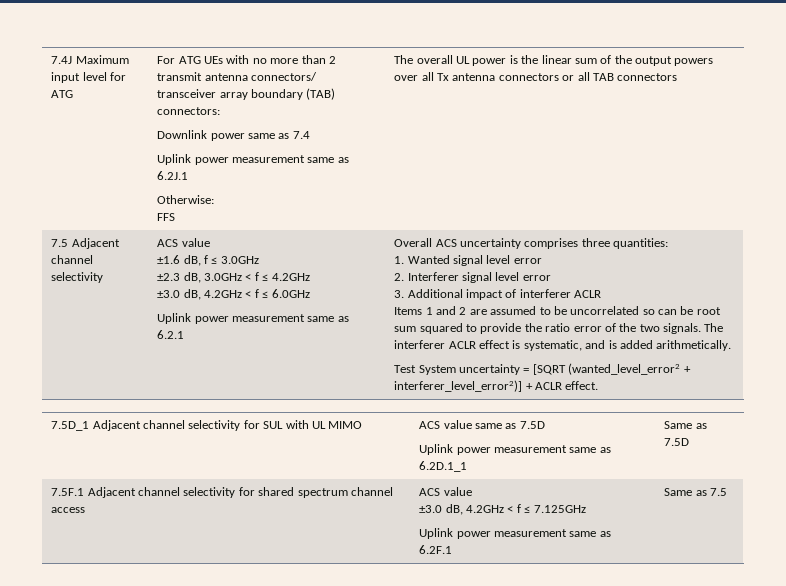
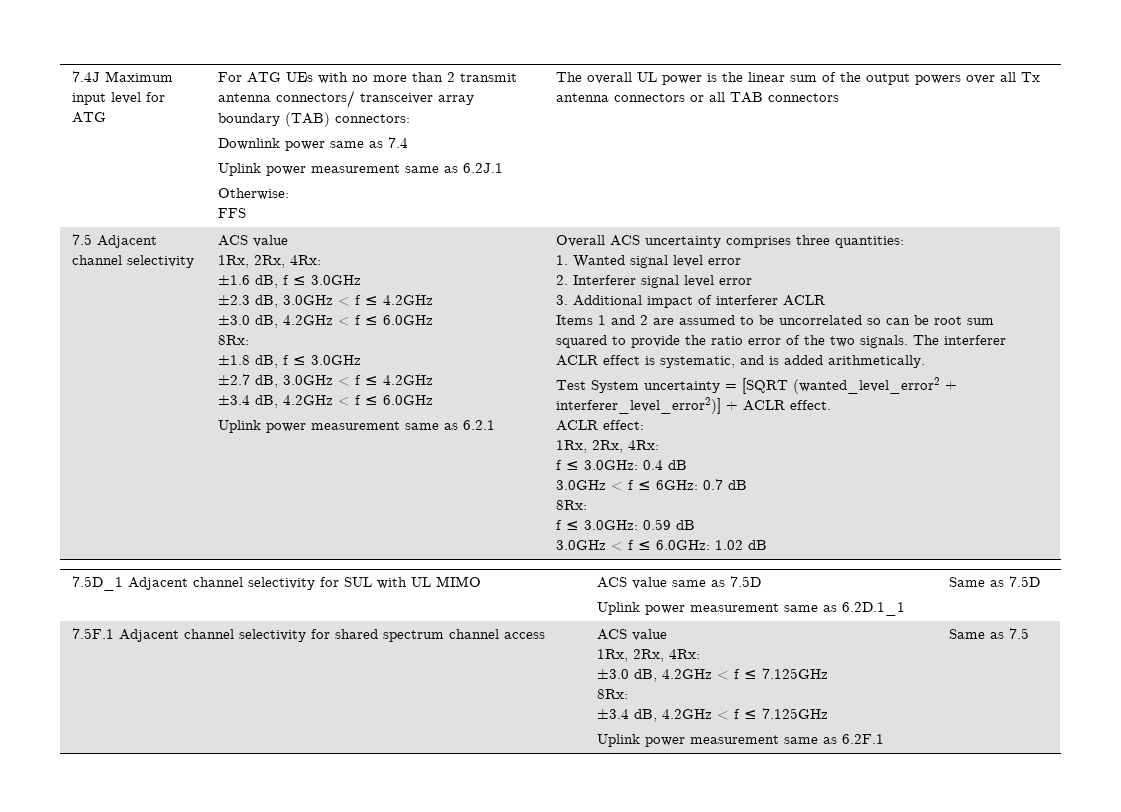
  7.5 Adjacent channel selectivity | ACS value
+ 1Rx, 2Rx, 4Rx:
  ±3.0 dB, 4.2GHz < f ≤ 6.0GHz
+ 8Rx:
+ ±1.8 dB, f ≤ 3.0GHz
+ ±2.7 dB, 3.0GHz < f ≤ 4.2GHz
+ ±3.4 dB, 4.2GHz < f ≤ 6.0GHz
+ ACLR effect:
+ 1Rx, 2Rx, 4Rx:
+ f ≤ 3.0GHz: 0.4 dB
+ 3.0GHz < f ≤ 6GHz: 0.7 dB
+ 8Rx:
+ f ≤ 3.0GHz: 0.59 dB
+ 3.0GHz < f ≤ 6.0GHz: 1.02 dB
  7.5F.1 Adjacent channel selectivity for shared spectrum channel access | ACS value
+ 1Rx, 2Rx, 4Rx:
  ±3.0 dB, 4.2GHz < f ≤ 7.125GHz
+ 8Rx:
+ ±3.4 dB, 4.2GHz < f ≤ 7.125GHz

